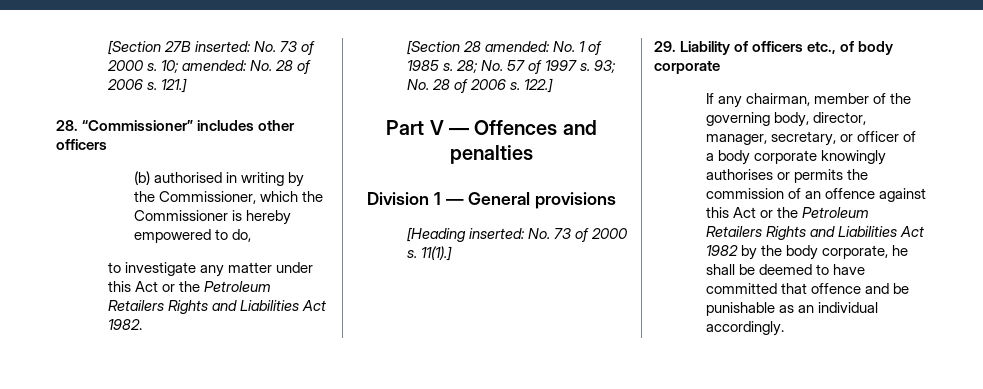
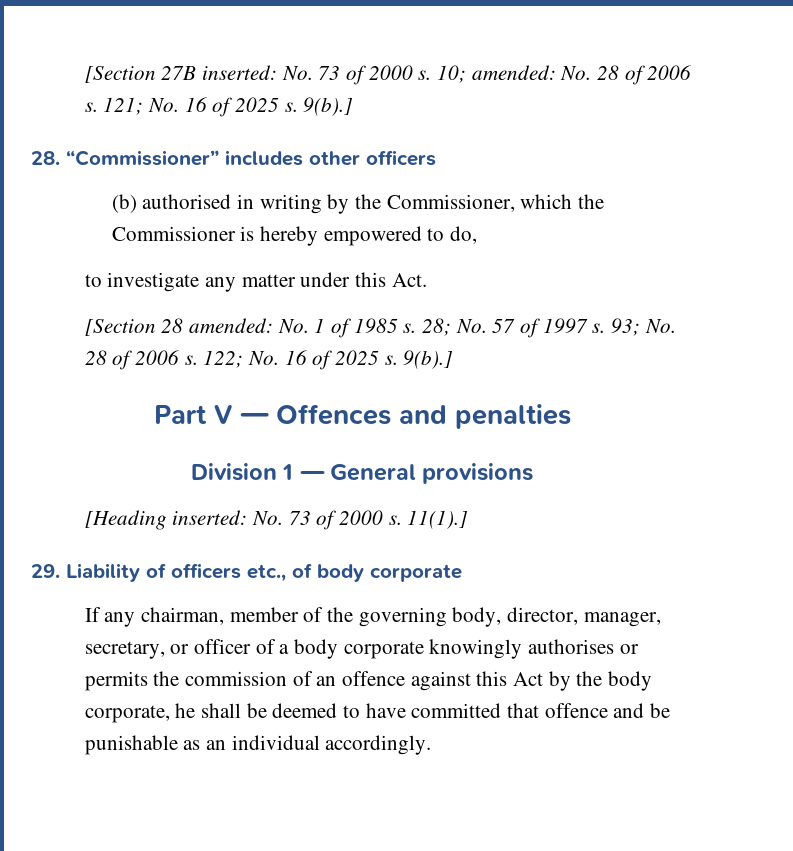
- 121.]
+ 121; No. 16 of 2025 s. 9(b).]
- to investigate any matter under this Act or the Petroleum Retailers Rights and Liabilities Act 1982.
+ to investigate any matter under this Act.
- 122.]
+ 122; No. 16 of 2025 s. 9(b).]
- If any chairman, member of the governing body, director, manager, secretary, or officer of a body corporate knowingly authorises or permits the commission of an offence against this Act or the Petroleum Retailers Rights and Liabilities Act 1982 by the body corporate, he shall be deemed to have committed that offence and be punishable as an individual accordingly.
+ If any chairman, member of the governing body, director, manager, secretary, or officer of a body corporate knowingly authorises or permits the commission of an offence against this Act by the body corporate, he shall be deemed to have committed that offence and be punishable as an individual accordingly.

